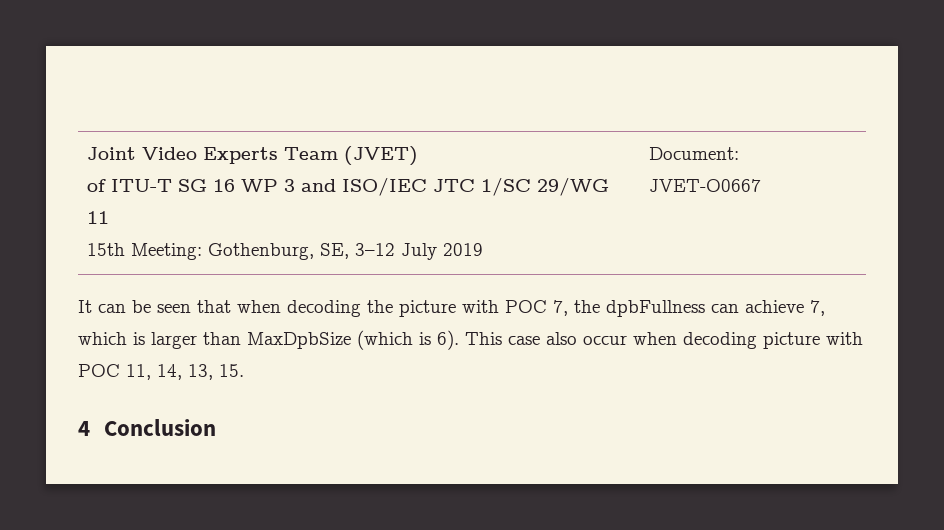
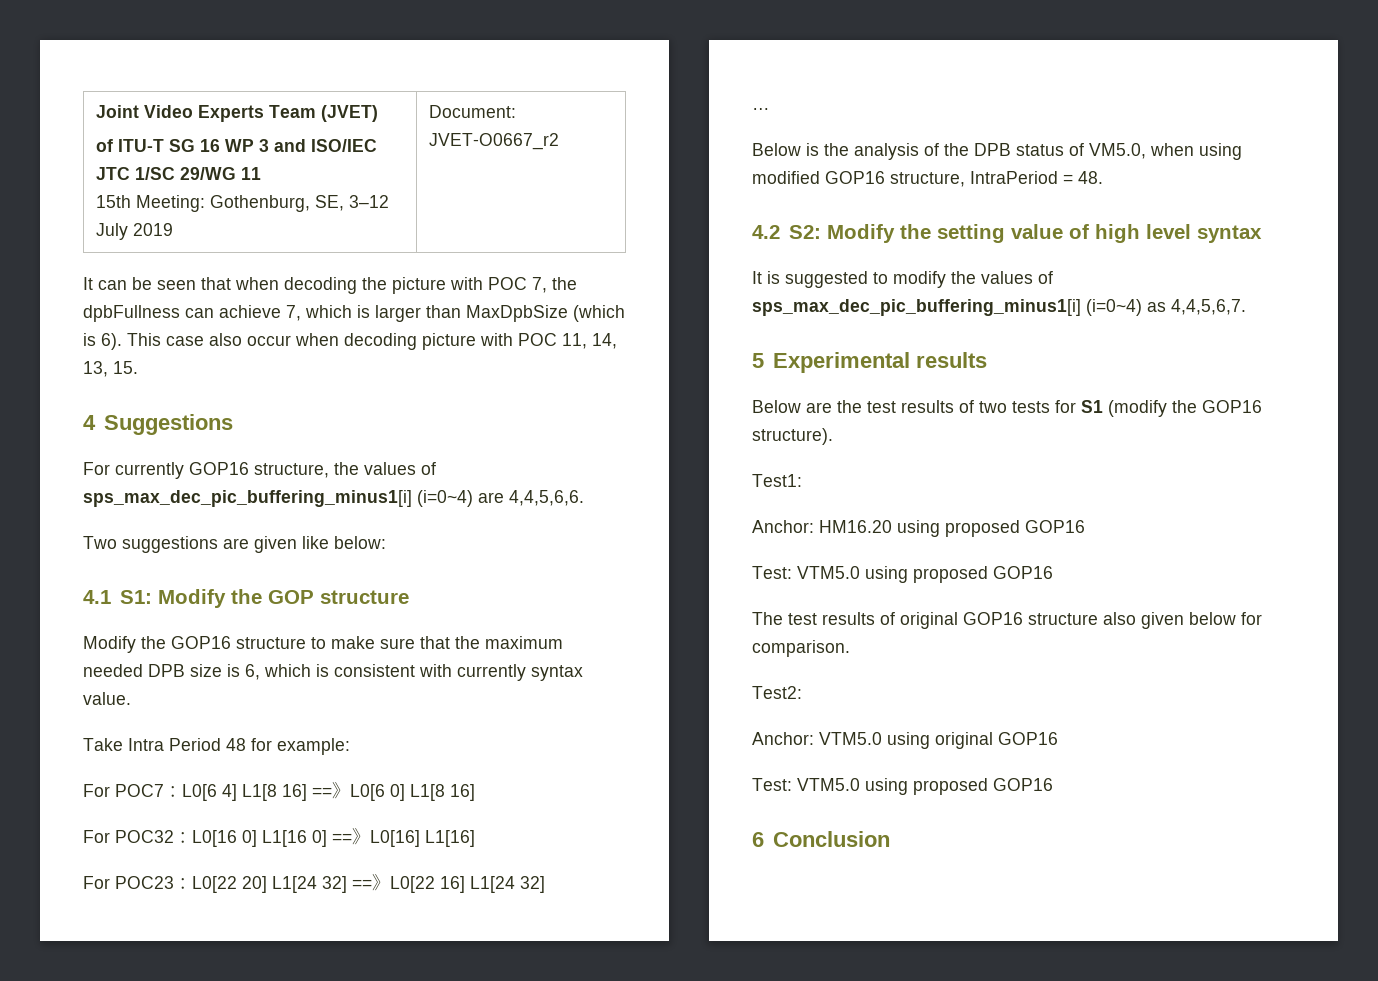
  Joint Video Experts Team (JVET)
  of ITU-T SG 16 WP 3 and ISO/IEC JTC 1/SC 29/WG 11
- 15th Meeting: Gothenburg, SE, 3–12 July 2019 | Document: JVET-O0667
+ 15th Meeting: Gothenburg, SE, 3–12 July 2019 | Document: JVET-O0667_r2
- 4 Conclusion
+ 4 Suggestions
+ For currently GOP16 structure, the values of sps_max_dec_pic_buffering_minus1[i] (i=0~4) are 4,4,5,6,6.
+ Two suggestions are given like below:
+ 4.1 S1: Modify the GOP structure
+ Modify the GOP16 structure to make sure that the maximum needed DPB size is 6, which is consistent with currently syntax value.
+ Take Intra Period 48 for example:
+ For POC7：L0[6 4] L1[8 16] ==》L0[6 0] L1[8 16]
+ For POC32：L0[16 0] L1[16 0] ==》L0[16] L1[16]
+ For POC23：L0[22 20] L1[24 32] ==》L0[22 16] L1[24 32]
+ …
+ Below is the analysis of the DPB status of VM5.0, when using modified GOP16 structure, IntraPeriod = 48.
+ 4.2 S2: Modify the setting value of high level syntax
+ It is suggested to modify the values of sps_max_dec_pic_buffering_minus1[i] (i=0~4) as 4,4,5,6,7.
+ 5 Experimental results
+ Below are the test results of two tests for S1 (modify the GOP16 structure).
+ Test1:
+ Anchor: HM16.20 using proposed GOP16
+ Test: VTM5.0 using proposed GOP16
+ The test results of original GOP16 structure also given below for comparison.
+ Test2:
+ Anchor: VTM5.0 using original GOP16
+ Test: VTM5.0 using proposed GOP16
+ 6 Conclusion

